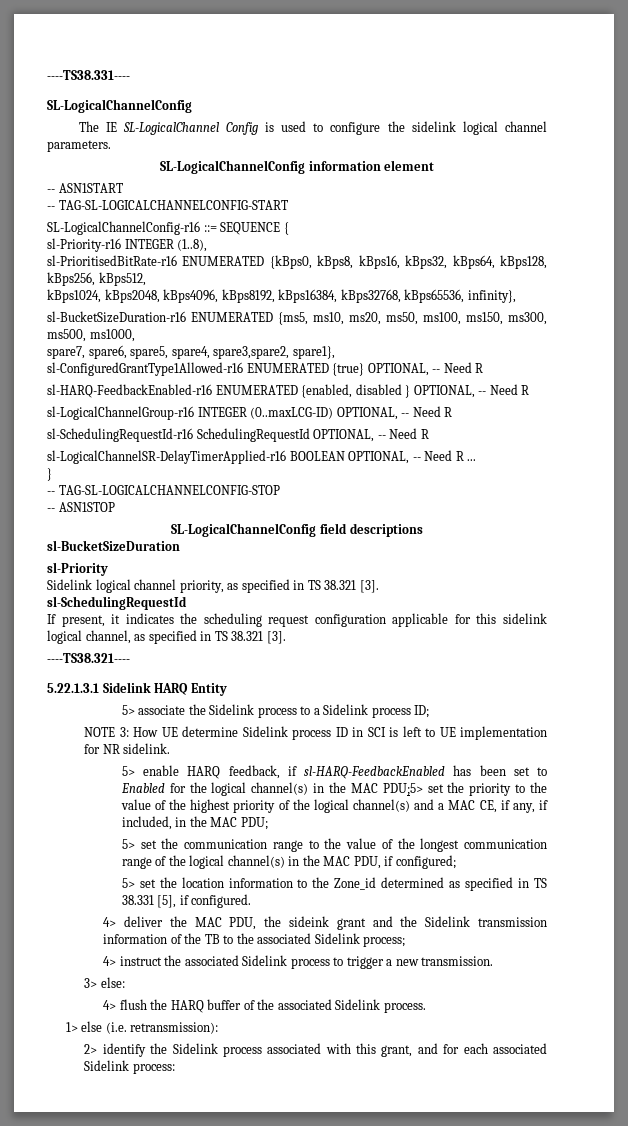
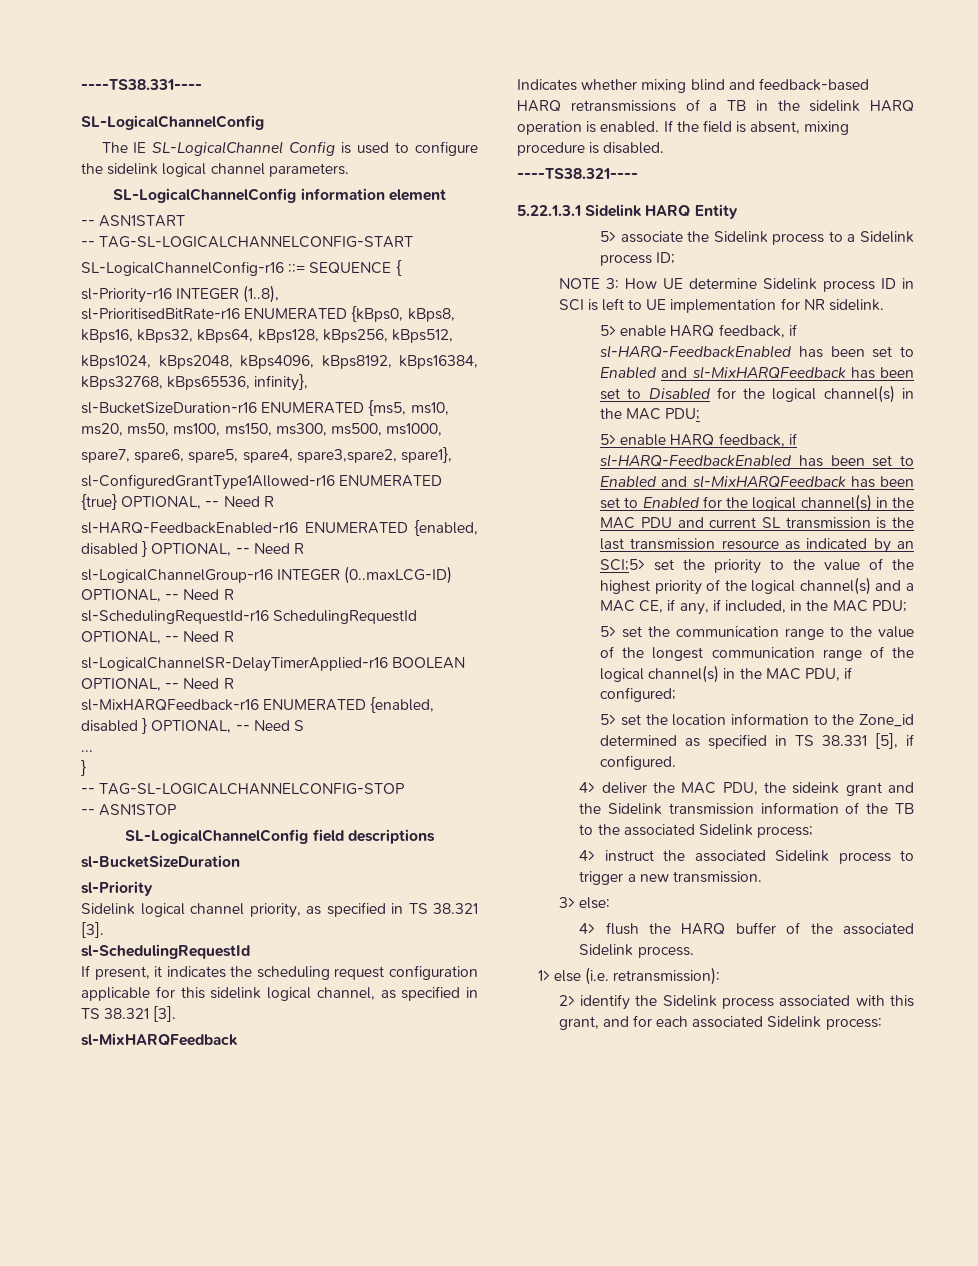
- sl-LogicalChannelSR-DelayTimerApplied-r16 BOOLEAN OPTIONAL, -- Need R ...
+ sl-LogicalChannelSR-DelayTimerApplied-r16 BOOLEAN OPTIONAL, -- Need R
+ sl-MixHARQFeedback-r16 ENUMERATED {enabled, disabled } OPTIONAL, -- Need S
+ ...
  If present, it indicates the scheduling request configuration applicable for this sidelink logical channel, as specified in TS 38.321 [3].
+ sl-MixHARQFeedback
+ Indicates whether mixing blind and feedback-based HARQ retransmissions of a TB in the sidelink HARQ operation is enabled. If the field is absent, mixing procedure is disabled.
- 5> enable HARQ feedback, if sl-HARQ-FeedbackEnabled has been set to Enabled for the logical channel(s) in the MAC PDU;5> set the priority to the value of the highest priority of the logical channel(s) and a MAC CE, if any, if included, in the MAC PDU;
+ 5> enable HARQ feedback, if sl-HARQ-FeedbackEnabled has been set to Enabled and sl-MixHARQFeedback has been set to Disabled for the logical channel(s) in the MAC PDU;
+ 5> enable HARQ feedback, if sl-HARQ-FeedbackEnabled has been set to Enabled and sl-MixHARQFeedback has been set to Enabled for the logical channel(s) in the MAC PDU and current SL transmission is the last transmission resource as indicated by an SCI;5> set the priority to the value of the highest priority of the logical channel(s) and a MAC CE, if any, if included, in the MAC PDU;

